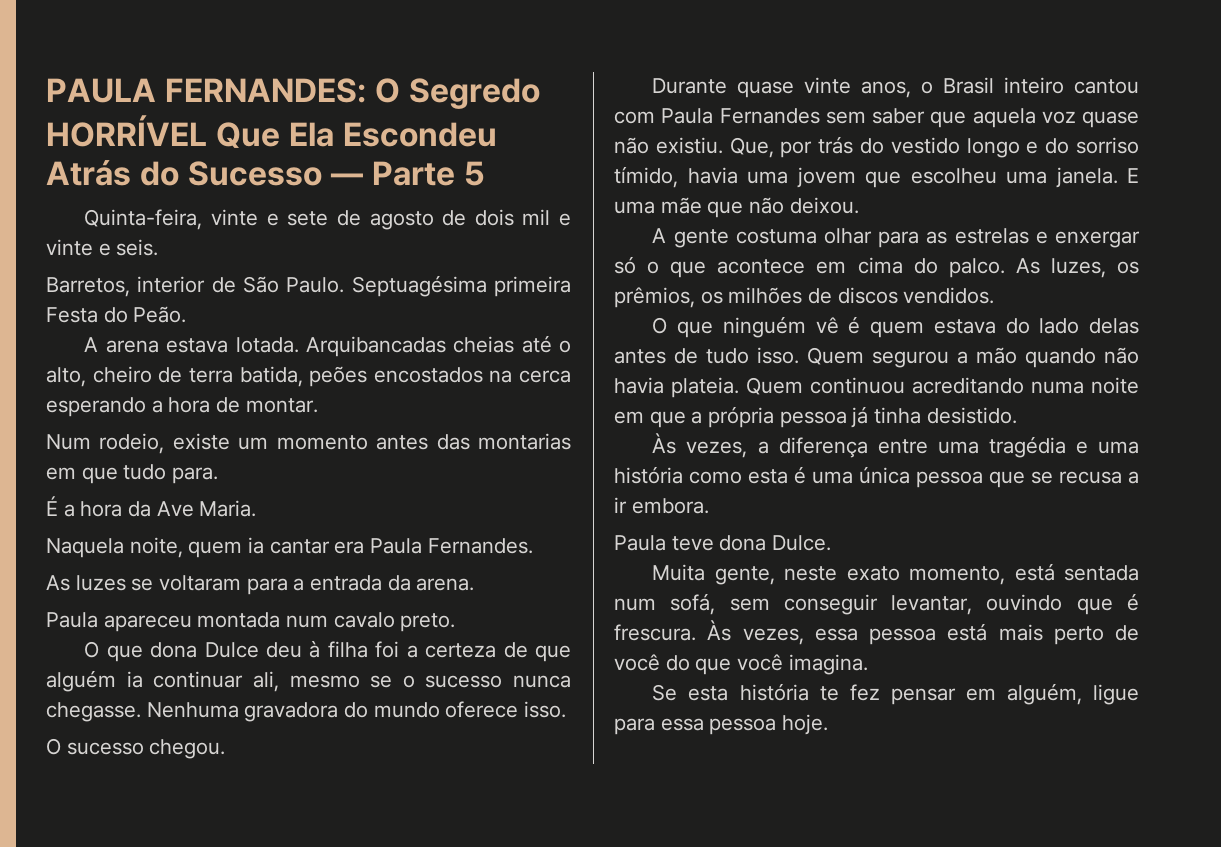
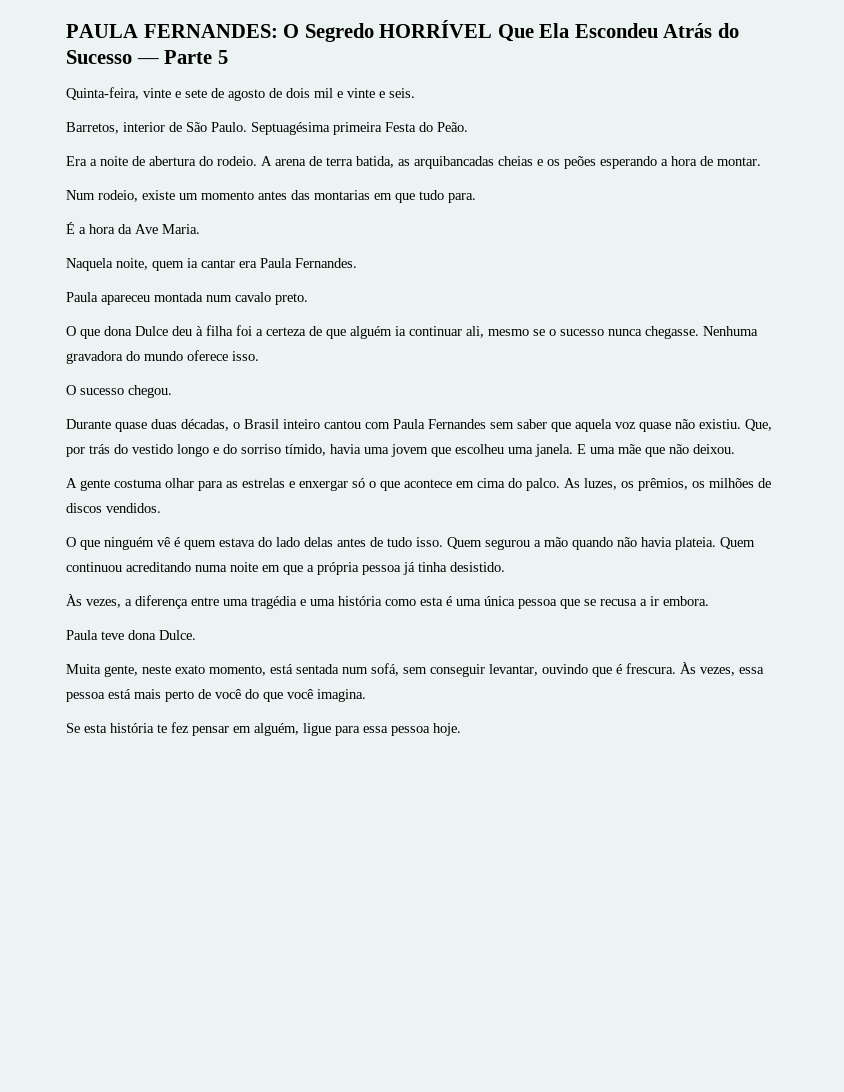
- A arena estava lotada. Arquibancadas cheias até o alto, cheiro de terra batida, peões encostados na cerca esperando a hora de montar.
+ Era a noite de abertura do rodeio. A arena de terra batida, as arquibancadas cheias e os peões esperando a hora de montar.
- As luzes se voltaram para a entrada da arena.
- Durante quase vinte anos, o Brasil inteiro cantou com Paula Fernandes sem saber que aquela voz quase não existiu.
+ Durante quase duas décadas, o Brasil inteiro cantou com Paula Fernandes sem saber que aquela voz quase não existiu.

